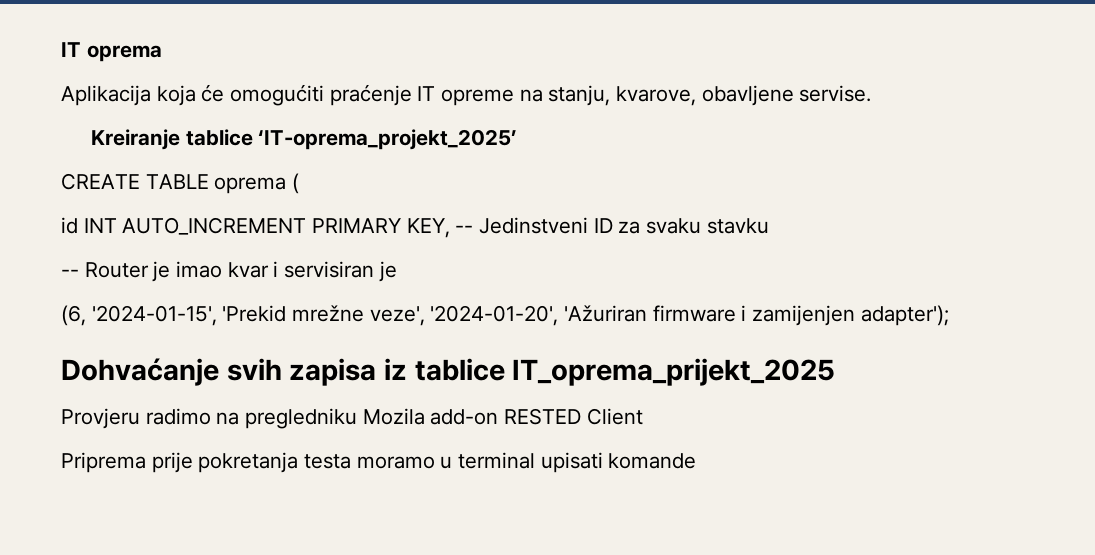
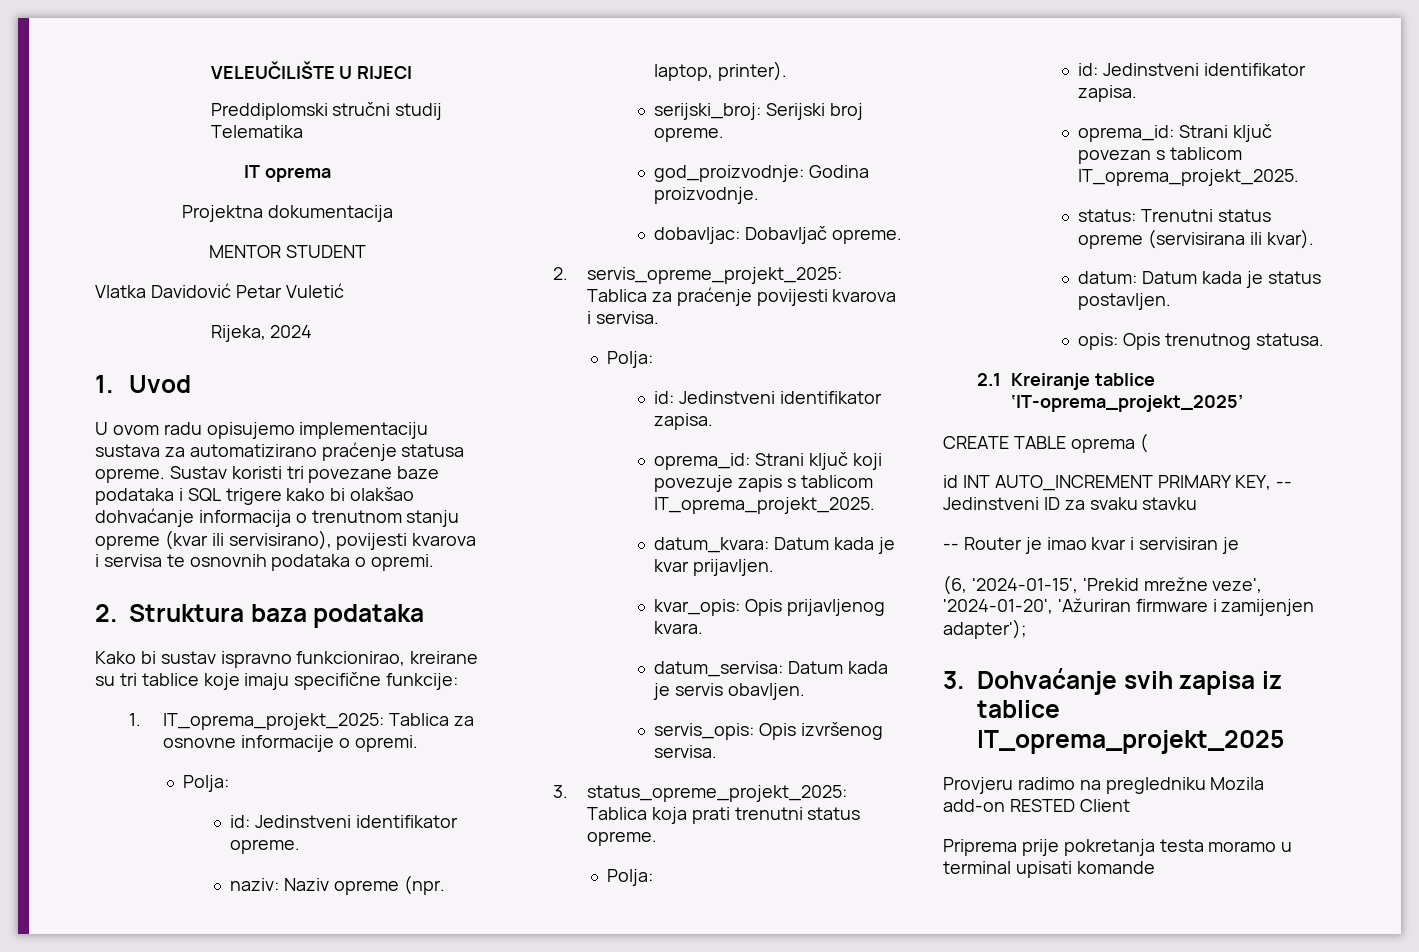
+ VELEUČILIŠTE U RIJECI
+ Preddiplomski stručni studij Telematika
  IT oprema
- Aplikacija koja će omogućiti praćenje IT opreme na stanju, kvarove, obavljene servise.
- Kreiranje tablice ‘IT-oprema_projekt_2025’
+ Projektna dokumentacija
+ MENTOR STUDENT
+ Vlatka Davidović Petar Vuletić
+ Rijeka, 2024
+ 1. Uvod
+ U ovom radu opisujemo implementaciju sustava za automatizirano praćenje statusa opreme. Sustav koristi tri povezane baze podataka i SQL trigere kako bi olakšao dohvaćanje informacija o trenutnom stanju opreme (kvar ili servisirano), povijesti kvarova i servisa te osnovnih podataka o opremi.
+ 2. Struktura baza podataka
+ Kako bi sustav ispravno funkcionirao, kreirane su tri tablice koje imaju specifične funkcije:
+ 1. IT_oprema_projekt_2025: Tablica za osnovne informacije o opremi.
+ Polja:
+ id: Jedinstveni identifikator opreme.
+ naziv: Naziv opreme (npr. laptop, printer).
+ serijski_broj: Serijski broj opreme.
+ god_proizvodnje: Godina proizvodnje.
+ dobavljac: Dobavljač opreme.
+ 2. servis_opreme_projekt_2025: Tablica za praćenje povijesti kvarova i servisa.
+ Polja:
+ id: Jedinstveni identifikator zapisa.
+ oprema_id: Strani ključ koji povezuje zapis s tablicom IT_oprema_projekt_2025.
+ datum_kvara: Datum kada je kvar prijavljen.
+ kvar_opis: Opis prijavljenog kvara.
+ datum_servisa: Datum kada je servis obavljen.
+ servis_opis: Opis izvršenog servisa.
+ 3. status_opreme_projekt_2025: Tablica koja prati trenutni status opreme.
+ Polja:
+ id: Jedinstveni identifikator zapisa.
+ oprema_id: Strani ključ povezan s tablicom IT_oprema_projekt_2025.
+ status: Trenutni status opreme (servisirana ili kvar).
+ datum: Datum kada je status postavljen.
+ opis: Opis trenutnog statusa.
+ 2.1 Kreiranje tablice ‘IT-oprema_projekt_2025’
- Dohvaćanje svih zapisa iz tablice IT_oprema_prijekt_2025
+ 3. Dohvaćanje svih zapisa iz tablice IT_oprema_projekt_2025

